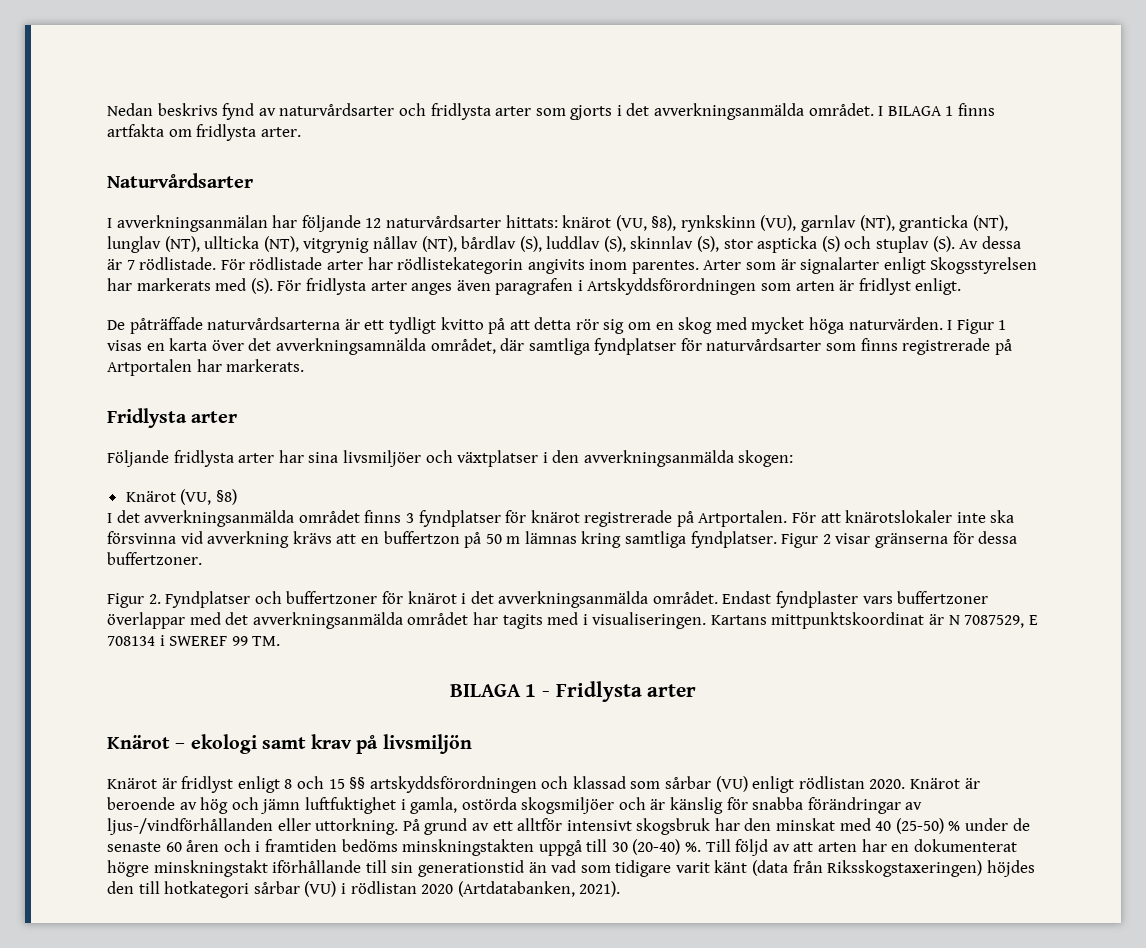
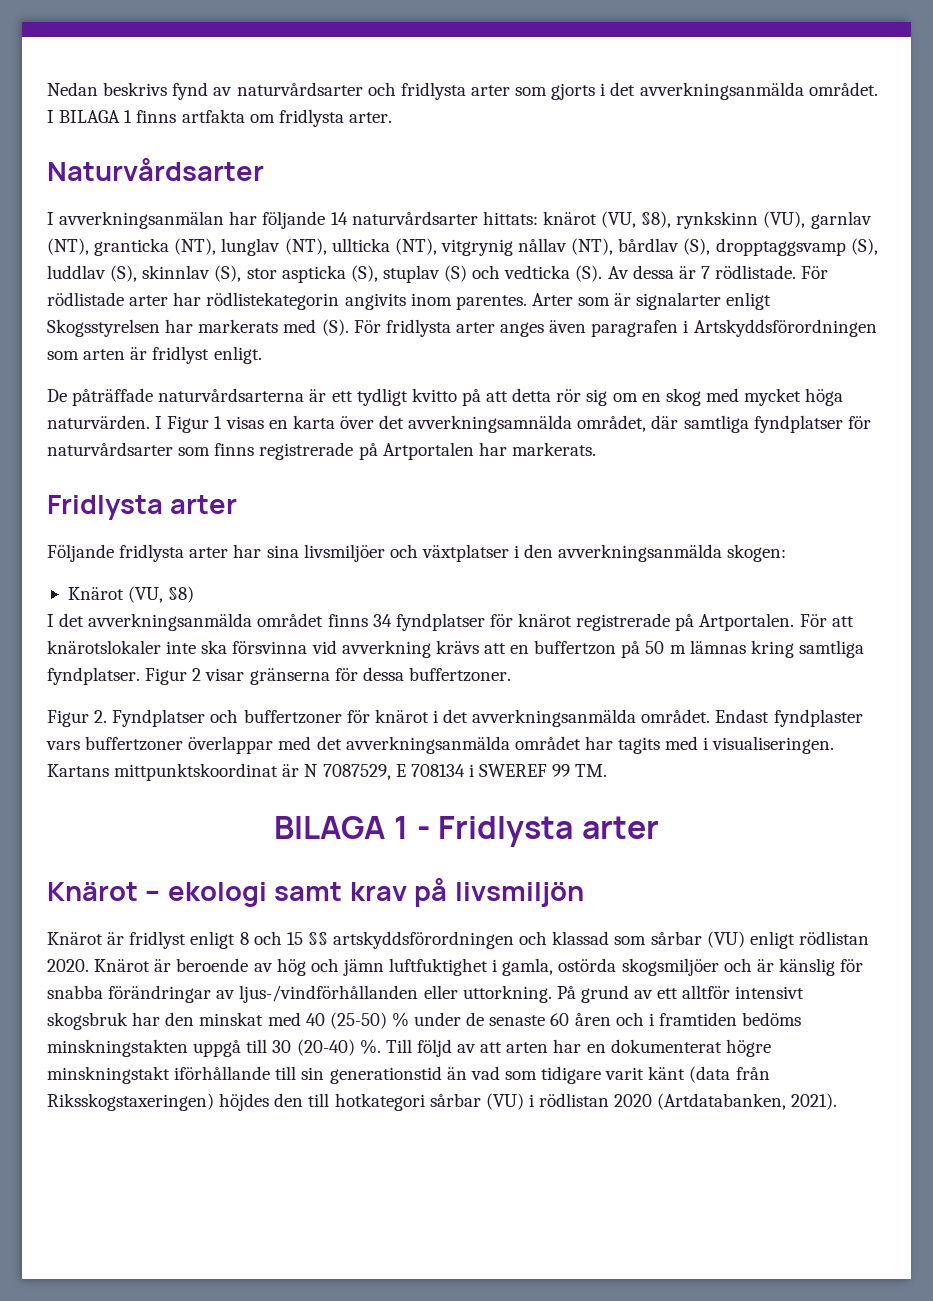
- I avverkningsanmälan har följande 12 naturvårdsarter hittats: knärot (VU, §8), rynkskinn (VU), garnlav (NT), granticka (NT), lunglav (NT), ullticka (NT), vitgrynig nållav (NT), bårdlav (S), luddlav (S), skinnlav (S), stor aspticka (S) och stuplav (S). Av dessa är 7 rödlistade.
+ I avverkningsanmälan har följande 14 naturvårdsarter hittats: knärot (VU, §8), rynkskinn (VU), garnlav (NT), granticka (NT), lunglav (NT), ullticka (NT), vitgrynig nållav (NT), bårdlav (S), dropptaggsvamp (S), luddlav (S), skinnlav (S), stor aspticka (S), stuplav (S) och vedticka (S). Av dessa är 7 rödlistade.
- I det avverkningsanmälda området finns 3 fyndplatser för knärot registrerade på Artportalen.
+ I det avverkningsanmälda området finns 34 fyndplatser för knärot registrerade på Artportalen.

